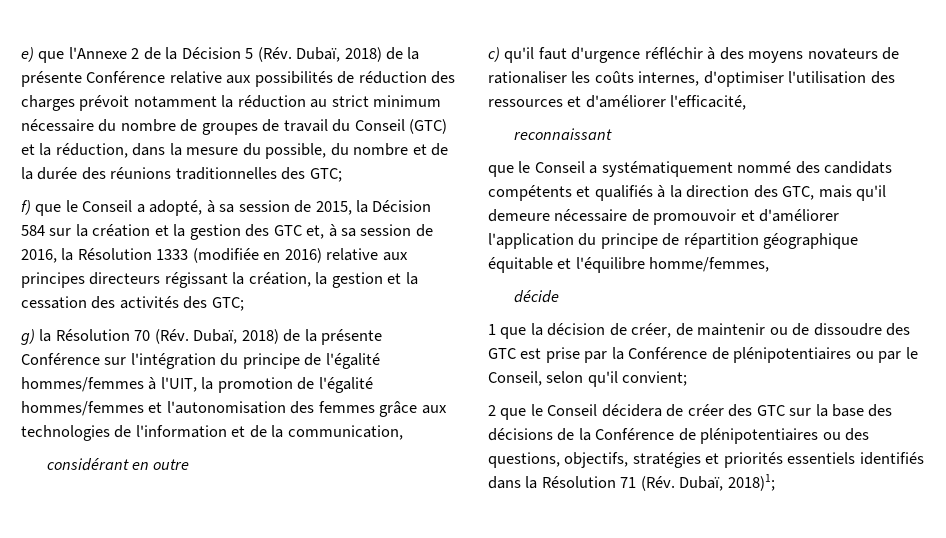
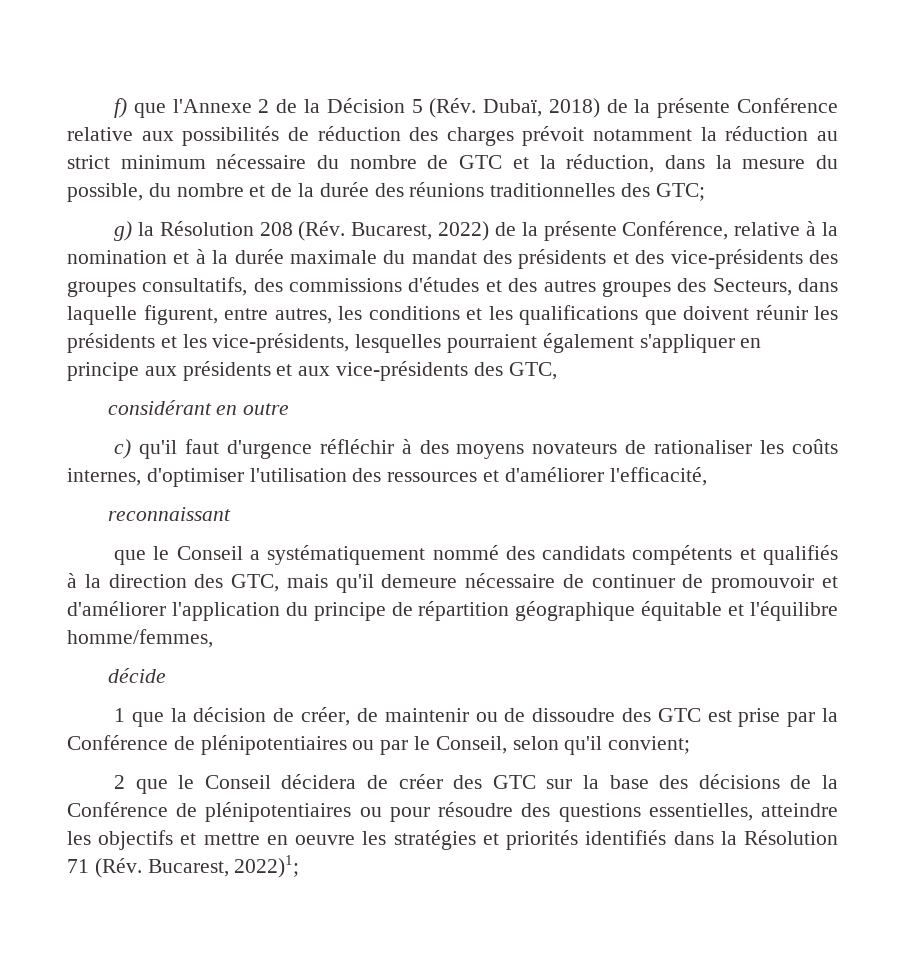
- e) que l'Annexe 2 de la Décision 5 (Rév. Dubaï, 2018) de la présente Conférence relative aux possibilités de réduction des charges prévoit notamment la réduction au strict minimum nécessaire du nombre de groupes de travail du Conseil (GTC) et la réduction, dans la mesure du possible, du nombre et de la durée des réunions traditionnelles des GTC;
+ f) que l'Annexe 2 de la Décision 5 (Rév. Dubaï, 2018) de la présente Conférence relative aux possibilités de réduction des charges prévoit notamment la réduction au strict minimum nécessaire du nombre de GTC et la réduction, dans la mesure du possible, du nombre et de la durée des réunions traditionnelles des GTC;
- f) que le Conseil a adopté, à sa session de 2015, la Décision 584 sur la création et la gestion des GTC et, à sa session de 2016, la Résolution 1333 (modifiée en 2016) relative aux principes directeurs régissant la création, la gestion et la cessation des activités des GTC;
- g) la Résolution 70 (Rév. Dubaï, 2018) de la présente Conférence sur l'intégration du principe de l'égalité hommes/femmes à l'UIT, la promotion de l'égalité hommes/femmes et l'autonomisation des femmes grâce aux technologies de l'information et de la communication,
+ g) la Résolution 208 (Rév. Bucarest, 2022) de la présente Conférence, relative à la nomination et à la durée maximale du mandat des présidents et des vice-présidents des groupes consultatifs, des commissions d'études et des autres groupes des Secteurs, dans laquelle figurent, entre autres, les conditions et les qualifications que doivent réunir les présidents et les vice-présidents, lesquelles pourraient également s'appliquer en principe aux présidents et aux vice-présidents des GTC,
- que le Conseil a systématiquement nommé des candidats compétents et qualifiés à la direction des GTC, mais qu'il demeure nécessaire de promouvoir et d'améliorer l'application du principe de répartition géographique équitable et l'équilibre homme/femmes,
+ que le Conseil a systématiquement nommé des candidats compétents et qualifiés à la direction des GTC, mais qu'il demeure nécessaire de continuer de promouvoir et d'améliorer l'application du principe de répartition géographique équitable et l'équilibre homme/femmes,
- 2 que le Conseil décidera de créer des GTC sur la base des décisions de la Conférence de plénipotentiaires ou des questions, objectifs, stratégies et priorités essentiels identifiés dans la Résolution 71 (Rév. Dubaï, 2018)1;
+ 2 que le Conseil décidera de créer des GTC sur la base des décisions de la Conférence de plénipotentiaires ou pour résoudre des questions essentielles, atteindre les objectifs et mettre en oeuvre les stratégies et priorités identifiés dans la Résolution 71 (Rév. Bucarest, 2022)1;

